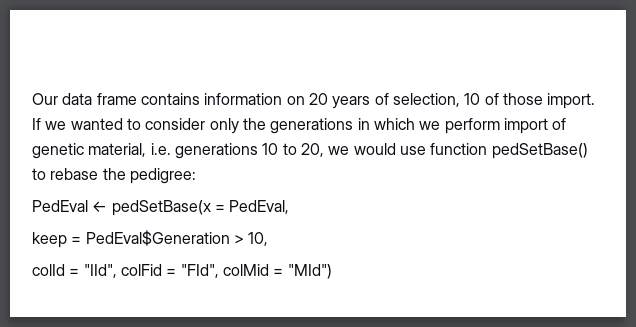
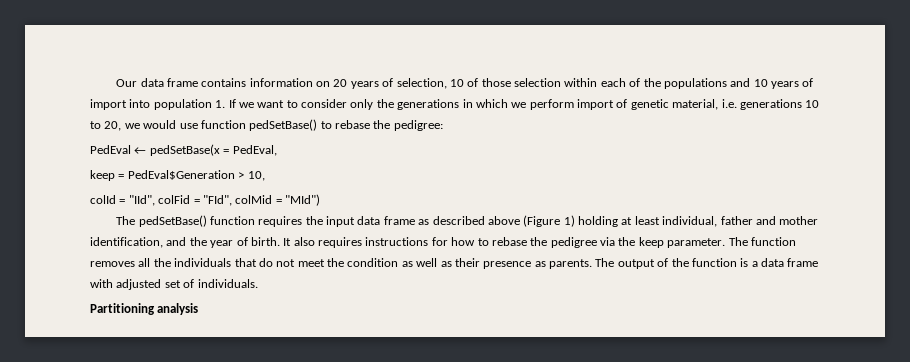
- Our data frame contains information on 20 years of selection, 10 of those import. If we wanted to consider only the generations in which we perform import of genetic material, i.e. generations 10 to 20, we would use function pedSetBase() to rebase the pedigree:
+ Our data frame contains information on 20 years of selection, 10 of those selection within each of the populations and 10 years of import into population 1. If we want to consider only the generations in which we perform import of genetic material, i.e. generations 10 to 20, we would use function pedSetBase() to rebase the pedigree:
+ The pedSetBase() function requires the input data frame as described above (Figure 1) holding at least individual, father and mother identification, and the year of birth. It also requires instructions for how to rebase the pedigree via the keep parameter. The function removes all the individuals that do not meet the condition as well as their presence as parents. The output of the function is a data frame with adjusted set of individuals.
+ Partitioning analysis

